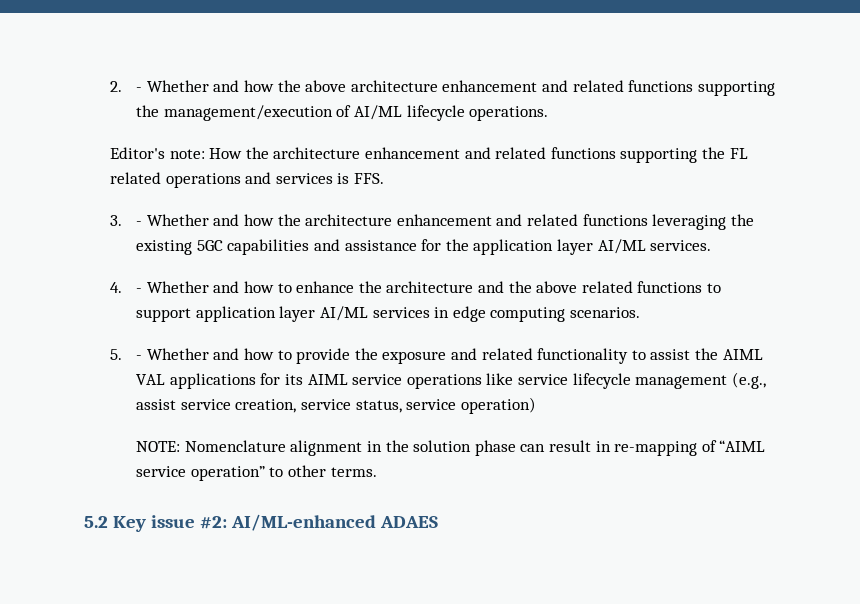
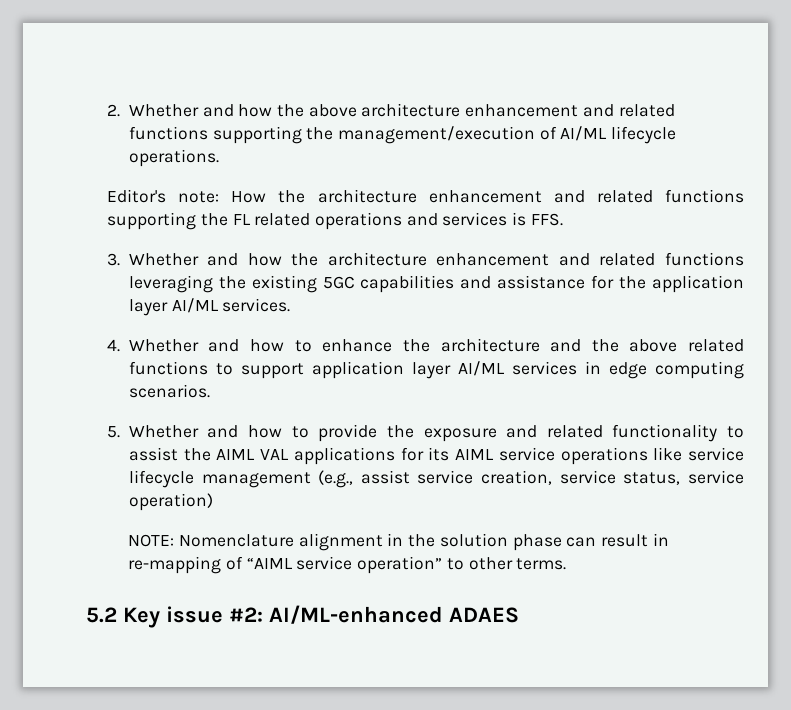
- 2. - Whether and how the above architecture enhancement and related functions supporting the management/execution of AI/ML lifecycle operations.
+ 2. Whether and how the above architecture enhancement and related functions supporting the management/execution of AI/ML lifecycle operations.
- 3. - Whether and how the architecture enhancement and related functions leveraging the existing 5GC capabilities and assistance for the application layer AI/ML services.
+ 3. Whether and how the architecture enhancement and related functions leveraging the existing 5GC capabilities and assistance for the application layer AI/ML services.
- 4. - Whether and how to enhance the architecture and the above related functions to support application layer AI/ML services in edge computing scenarios.
+ 4. Whether and how to enhance the architecture and the above related functions to support application layer AI/ML services in edge computing scenarios.
- 5. - Whether and how to provide the exposure and related functionality to assist the AIML VAL applications for its AIML service operations like service lifecycle management (e.g., assist service creation, service status, service operation)
+ 5. Whether and how to provide the exposure and related functionality to assist the AIML VAL applications for its AIML service operations like service lifecycle management (e.g., assist service creation, service status, service operation)

